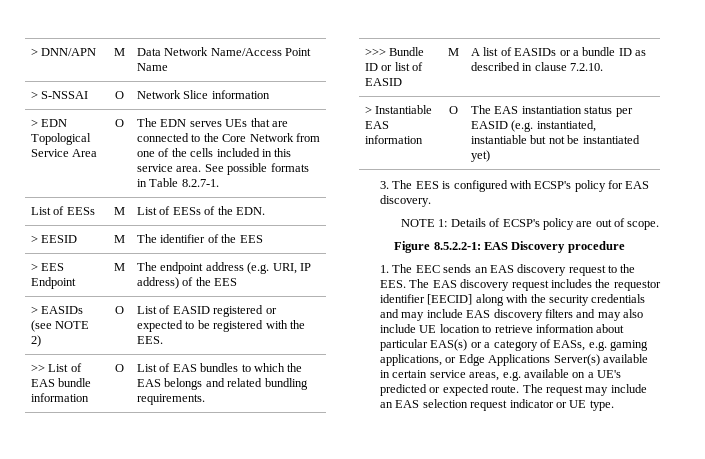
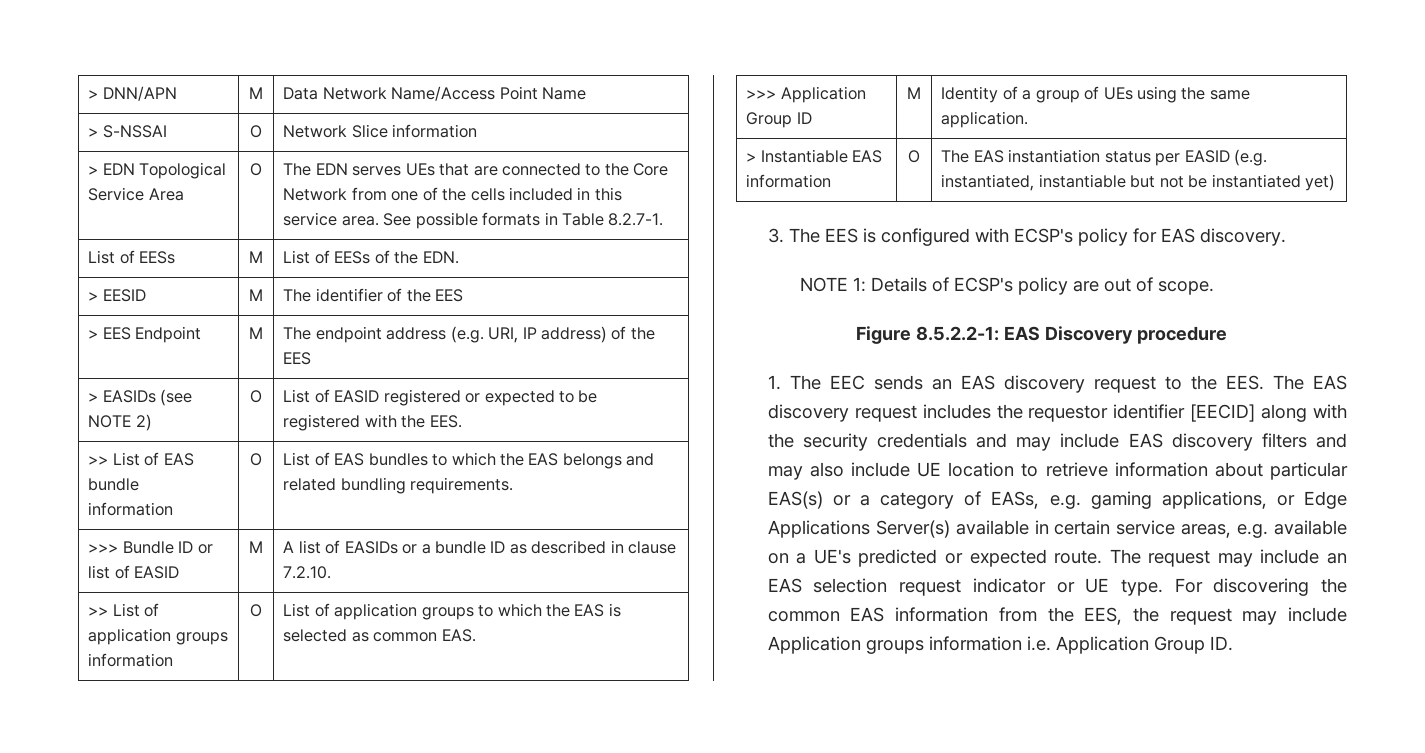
+ >> List of application groups information | O | List of application groups to which the EAS is selected as common EAS.
+ >>> Application Group ID | M | Identity of a group of UEs using the same application.
+ For discovering the common EAS information from the EES, the request may include Application groups information i.e. Application Group ID.

